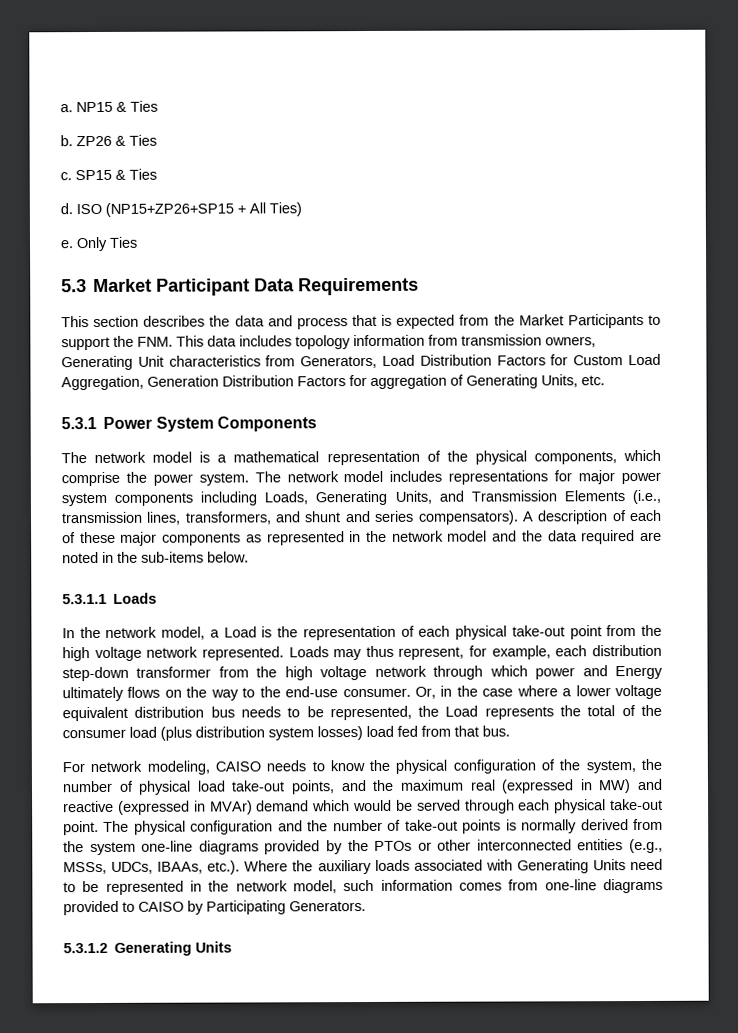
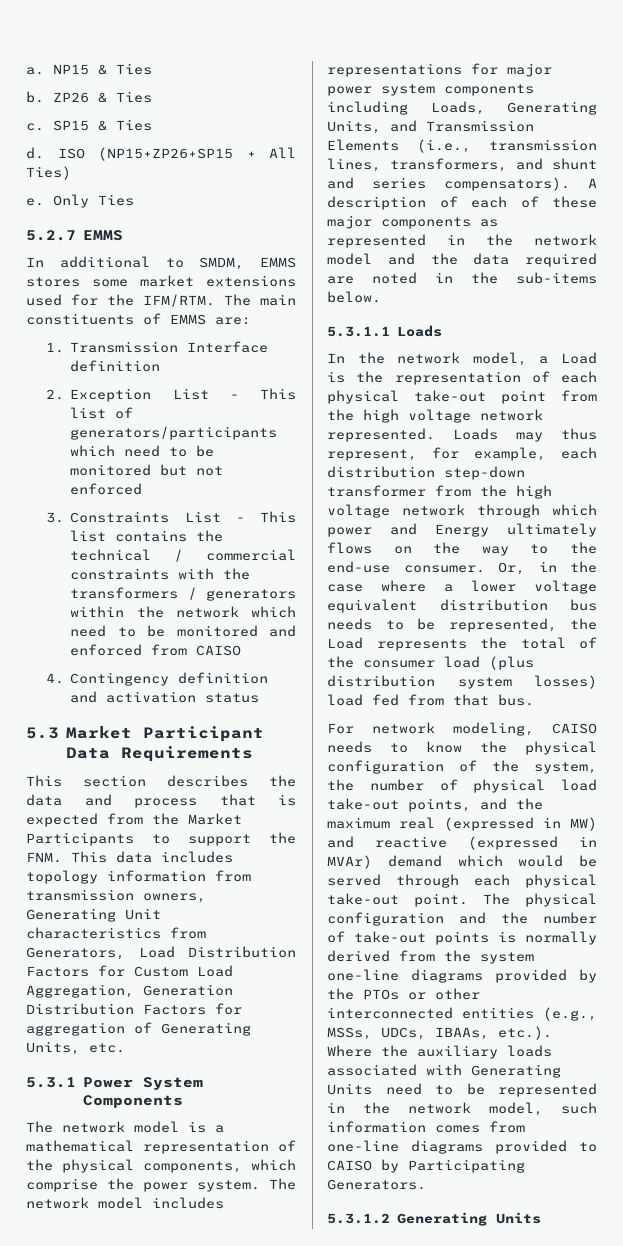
+ 5.2.7 EMMS
+ In additional to SMDM, EMMS stores some market extensions used for the IFM/RTM. The main constituents of EMMS are:
+ 1. Transmission Interface definition
+ 2. Exception List - This list of generators/participants which need to be monitored but not enforced
+ 3. Constraints List - This list contains the technical / commercial constraints with the transformers / generators within the network which need to be monitored and enforced from CAISO
+ 4. Contingency definition and activation status

